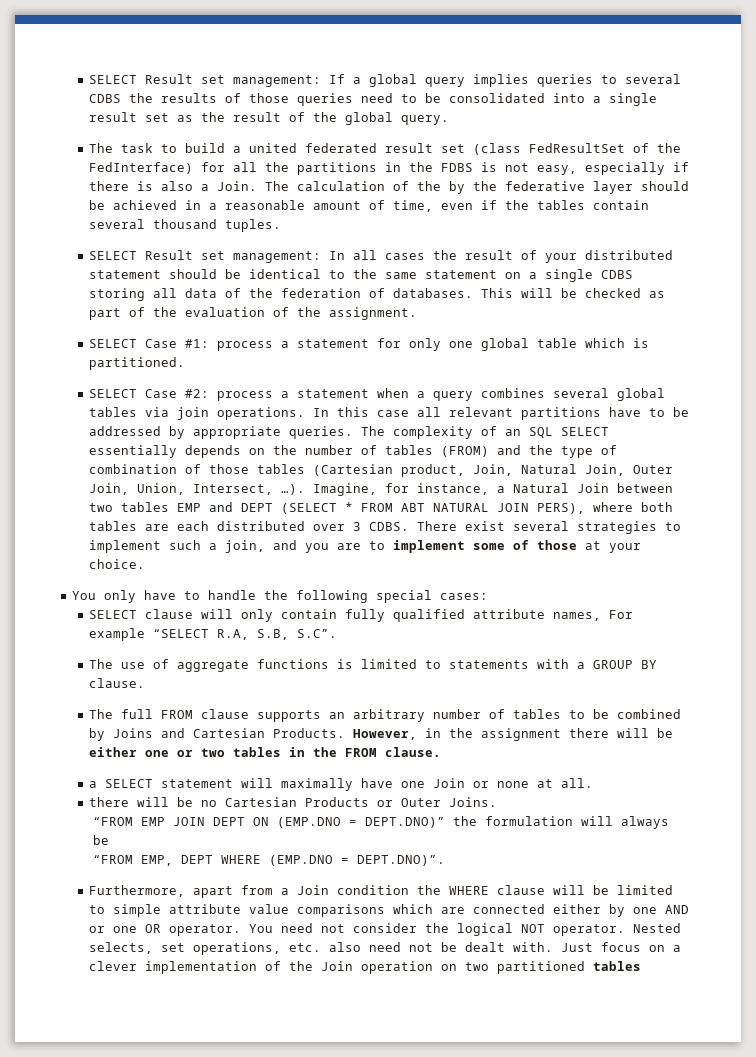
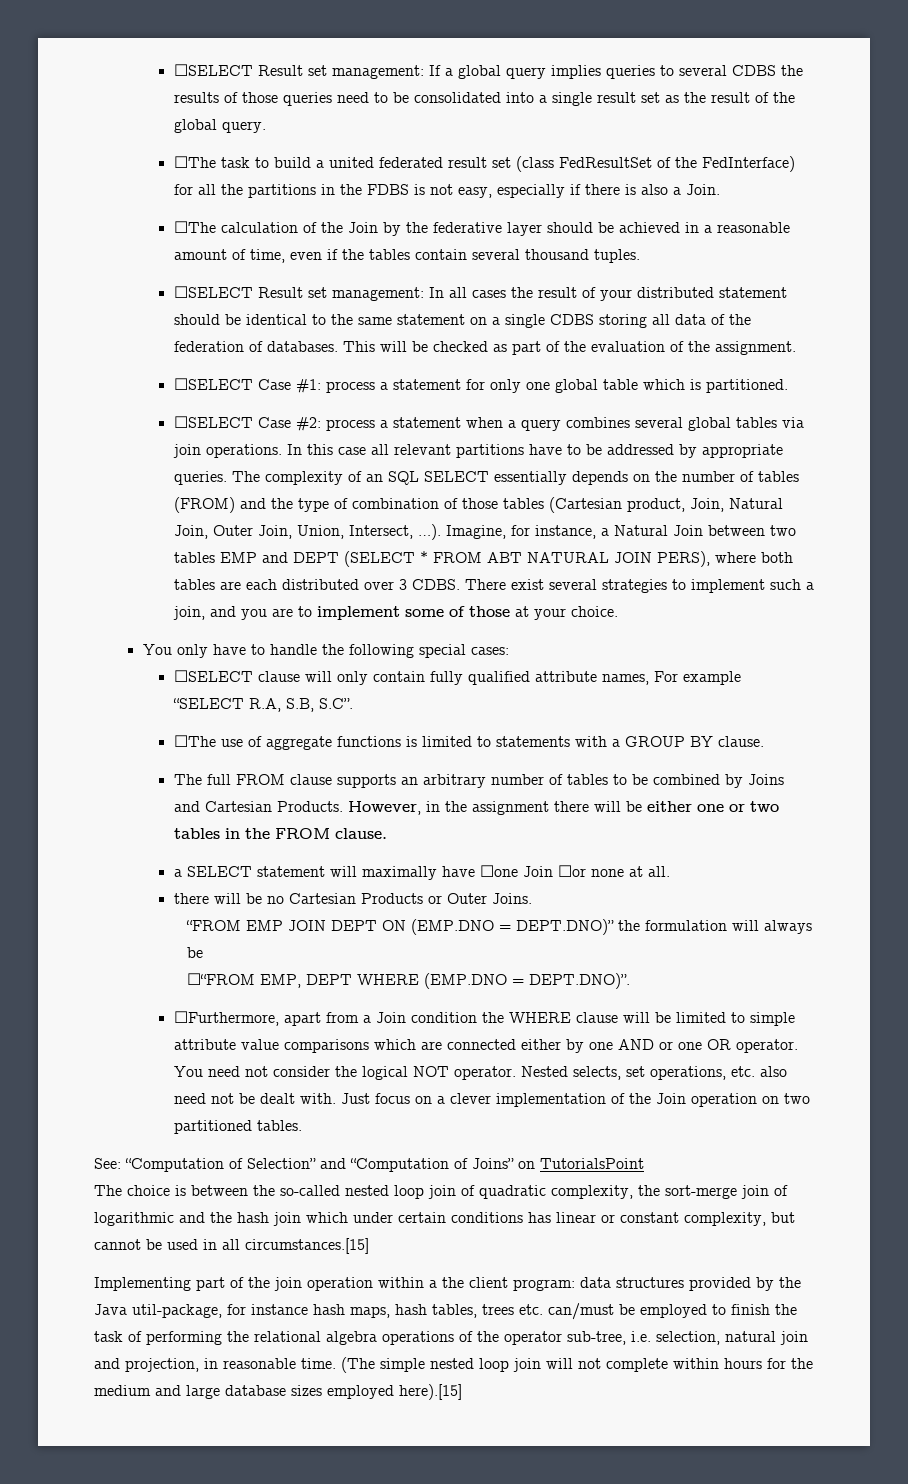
- SELECT Result set management: If a global query implies queries to several CDBS the results of those queries need to be consolidated into a single result set as the result of the global query.
+ ☐SELECT Result set management: If a global query implies queries to several CDBS the results of those queries need to be consolidated into a single result set as the result of the global query.
- The task to build a united federated result set (class FedResultSet of the FedInterface) for all the partitions in the FDBS is not easy, especially if there is also a Join. The calculation of the by the federative layer should be achieved in a reasonable amount of time, even if the tables contain several thousand tuples.
+ ☐The task to build a united federated result set (class FedResultSet of the FedInterface) for all the partitions in the FDBS is not easy, especially if there is also a Join.
+ ☐The calculation of the Join by the federative layer should be achieved in a reasonable amount of time, even if the tables contain several thousand tuples.
- SELECT Result set management: In all cases the result of your distributed statement should be identical to the same statement on a single CDBS storing all data of the federation of databases.
+ ☐SELECT Result set management: In all cases the result of your distributed statement should be identical to the same statement on a single CDBS storing all data of the federation of databases.
- SELECT Case #1: process a statement for only one global table which is partitioned.
+ ☐SELECT Case #1: process a statement for only one global table which is partitioned.
- SELECT Case #2: process a statement when a query combines several global tables via join operations.
+ ☐SELECT Case #2: process a statement when a query combines several global tables via join operations.
- SELECT clause will only contain fully qualified attribute names, For example “SELECT R.A, S.B, S.C”.
+ ☐SELECT clause will only contain fully qualified attribute names, For example “SELECT R.A, S.B, S.C”.
- The use of aggregate functions is limited to statements with a GROUP BY clause.
+ ☐The use of aggregate functions is limited to statements with a GROUP BY clause.
- a SELECT statement will maximally have one Join or none at all.
+ a SELECT statement will maximally have ☐one Join ☐or none at all.
- “FROM EMP, DEPT WHERE (EMP.DNO = DEPT.DNO)”.
+ ☐“FROM EMP, DEPT WHERE (EMP.DNO = DEPT.DNO)”.
- Furthermore, apart from a Join condition the WHERE clause will be limited to simple attribute value comparisons which are connected either by one AND or one OR operator.
+ ☐Furthermore, apart from a Join condition the WHERE clause will be limited to simple attribute value comparisons which are connected either by one AND or one OR operator.
- Just focus on a clever implementation of the Join operation on two partitioned tables
+ Just focus on a clever implementation of the Join operation on two partitioned tables.
+ See: “Computation of Selection” and “Computation of Joins” on TutorialsPoint
+ The choice is between the so-called nested loop join of quadratic complexity, the sort-merge join of logarithmic and the hash join which under certain conditions has linear or constant complexity, but cannot be used in all circumstances.[15]
+ Implementing part of the join operation within a the client program: data structures provided by the Java util-package, for instance hash maps, hash tables, trees etc. can/must be employed to finish the task of performing the relational algebra operations of the operator sub-tree, i.e. selection, natural join and projection, in reasonable time. (The simple nested loop join will not complete within hours for the medium and large database sizes employed here).[15]

